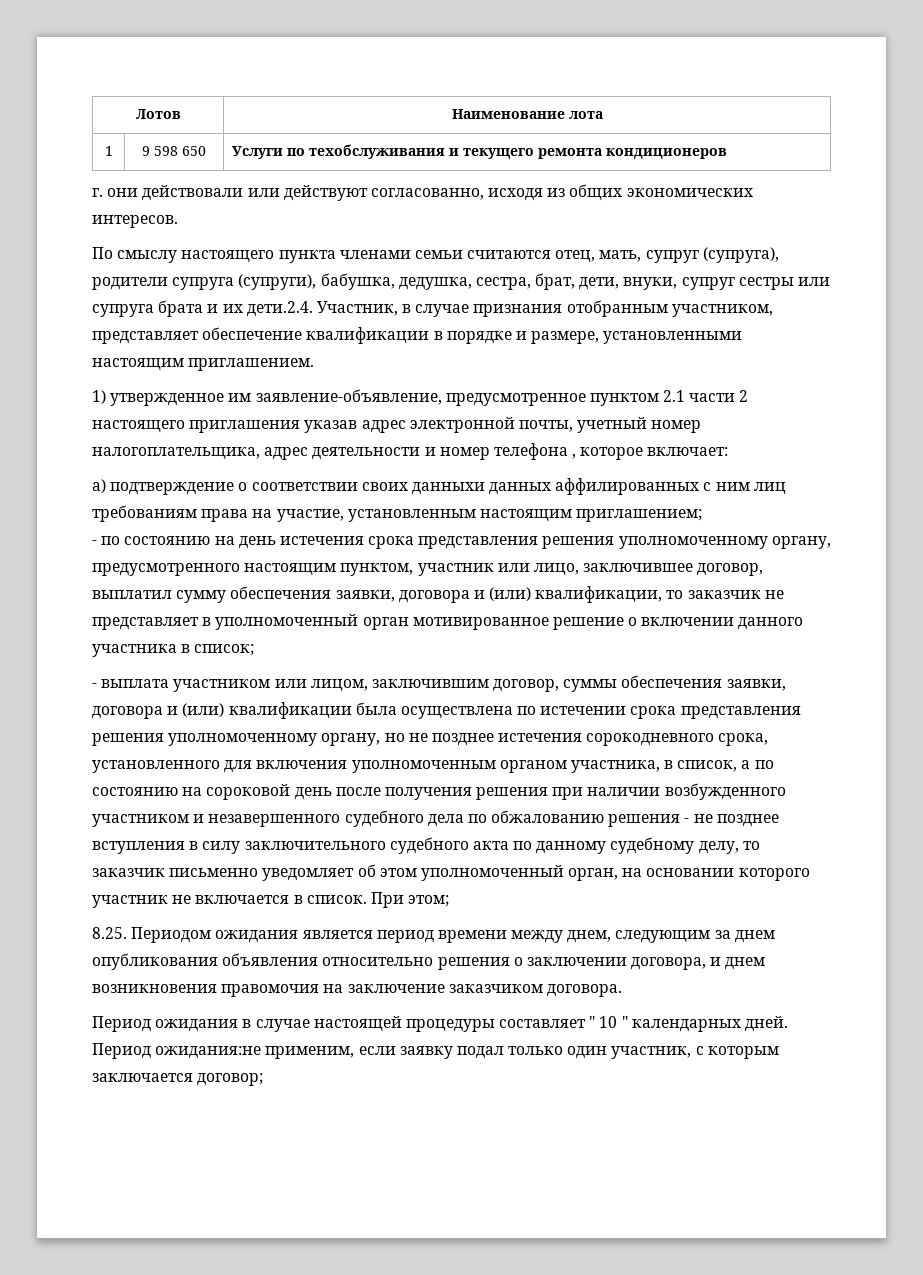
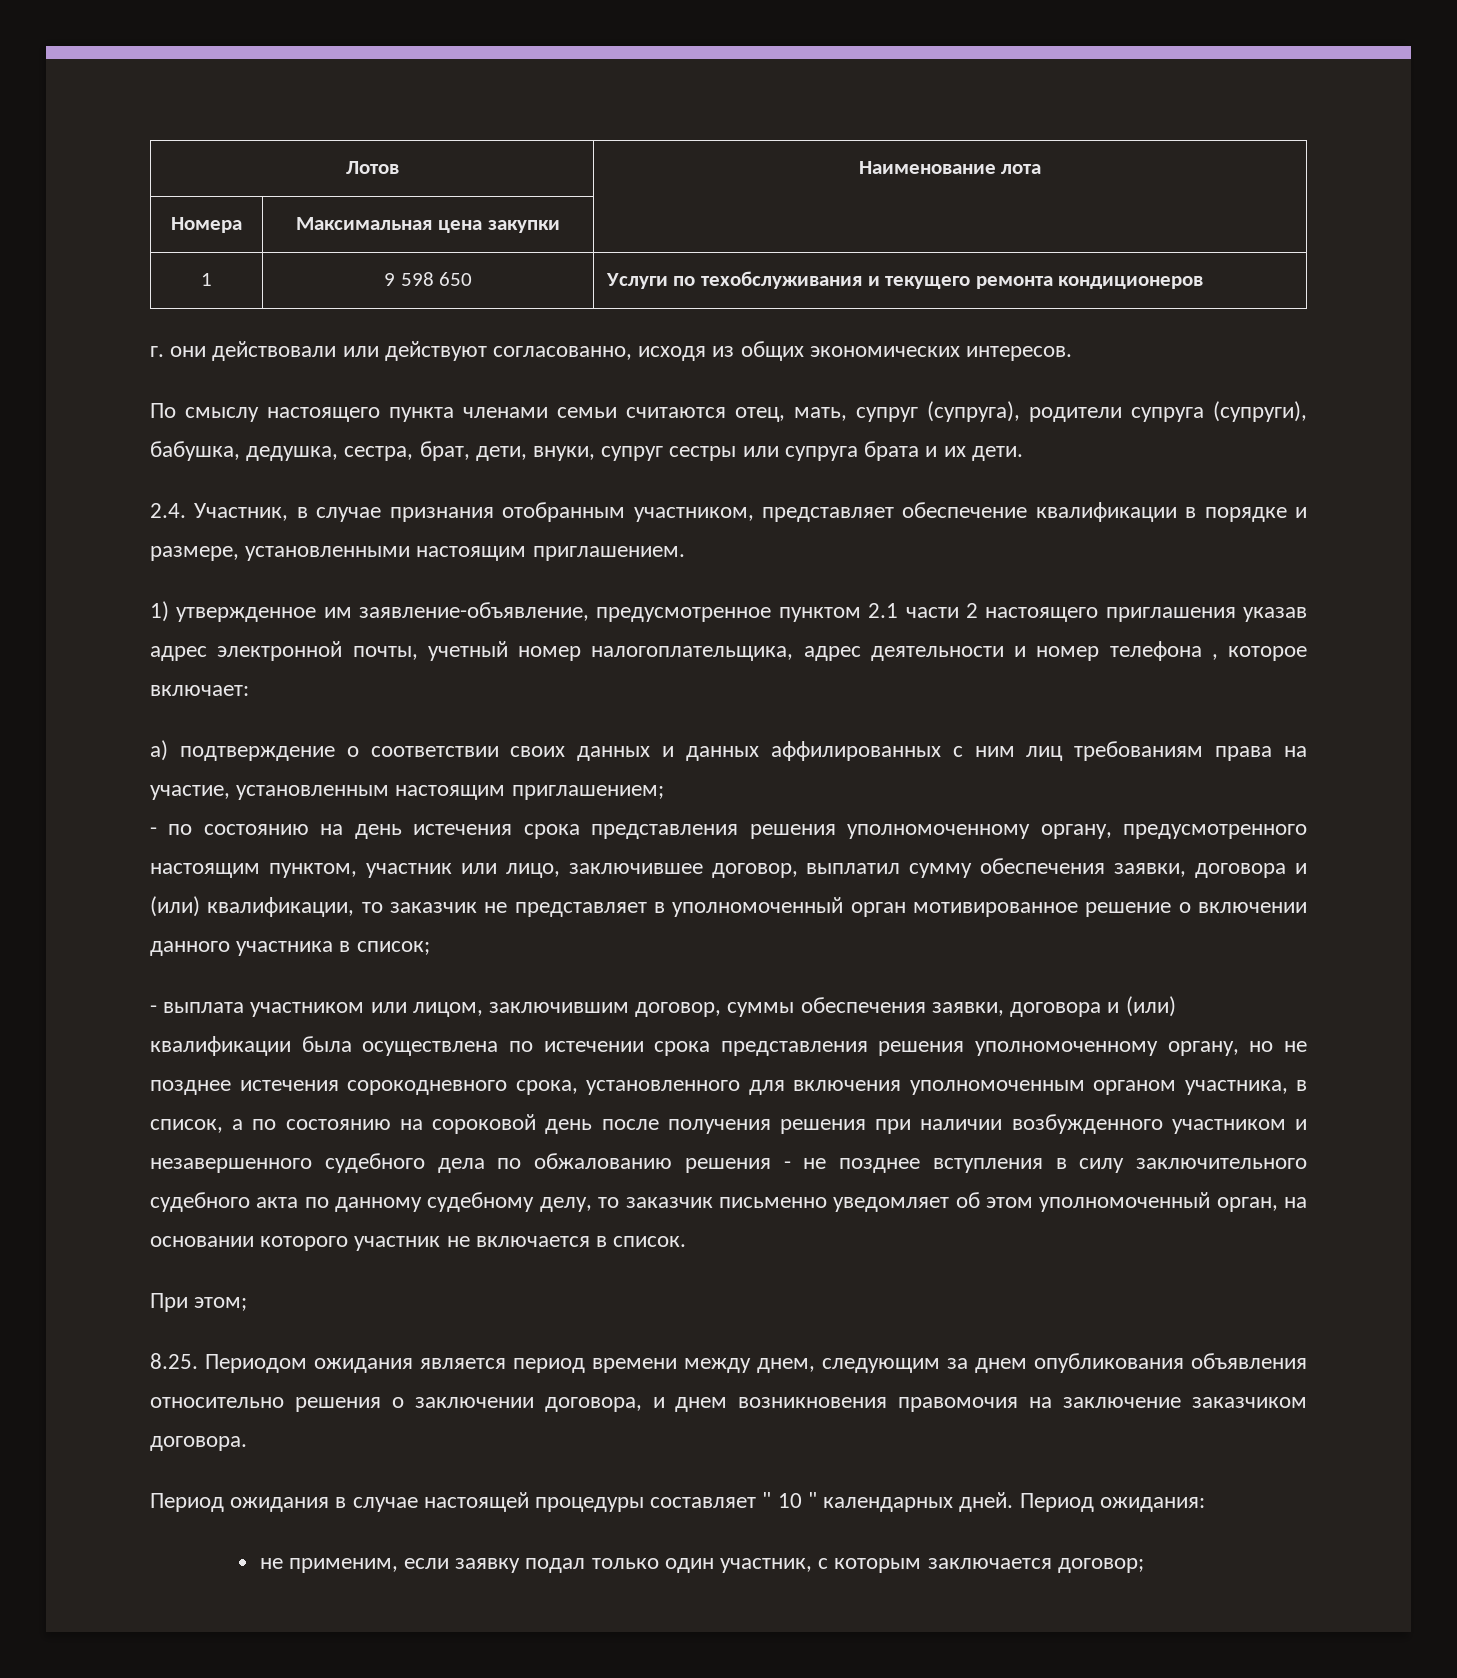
+ Номера | Максимальная цена закупки |
- По смыслу настоящего пункта членами семьи считаются отец, мать, супруг (супруга), родители супруга (супруги), бабушка, дедушка, сестра, брат, дети, внуки, супруг сестры или супруга брата и их дети.2.4. Участник, в случае признания отобранным участником, представляет обеспечение квалификации в порядке и размере, установленными настоящим приглашением.
+ По смыслу настоящего пункта членами семьи считаются отец, мать, супруг (супруга), родители супруга (супруги), бабушка, дедушка, сестра, брат, дети, внуки, супруг сестры или супруга брата и их дети.
+ 2.4. Участник, в случае признания отобранным участником, представляет обеспечение квалификации в порядке и размере, установленными настоящим приглашением.
- а) подтверждение о соответствии своих данныхи данных аффилированных с ним лиц требованиям права на участие, установленным настоящим приглашением;
+ а) подтверждение о соответствии своих данных и данных аффилированных с ним лиц требованиям права на участие, установленным настоящим приглашением;
- - выплата участником или лицом, заключившим договор, суммы обеспечения заявки, договора и (или) квалификации была осуществлена по истечении срока представления решения уполномоченному органу, но не позднее истечения сорокодневного срока, установленного для включения уполномоченным органом участника, в список, а по состоянию на сороковой день после получения решения при наличии возбужденного участником и незавершенного судебного дела по обжалованию решения - не позднее вступления в силу заключительного судебного акта по данному судебному делу, то заказчик письменно уведомляет об этом уполномоченный орган, на основании которого участник не включается в список. При этом;
+ - выплата участником или лицом, заключившим договор, суммы обеспечения заявки, договора и (или) квалификации была осуществлена по истечении срока представления решения уполномоченному органу, но не позднее истечения сорокодневного срока, установленного для включения уполномоченным органом участника, в список, а по состоянию на сороковой день после получения решения при наличии возбужденного участником и незавершенного судебного дела по обжалованию решения - не позднее вступления в силу заключительного судебного акта по данному судебному делу, то заказчик письменно уведомляет об этом уполномоченный орган, на основании которого участник не включается в список.
+ При этом;
- Период ожидания:не применим, если заявку подал только один участник, с которым заключается договор;
+ Период ожидания:
+ не применим, если заявку подал только один участник, с которым заключается договор;

